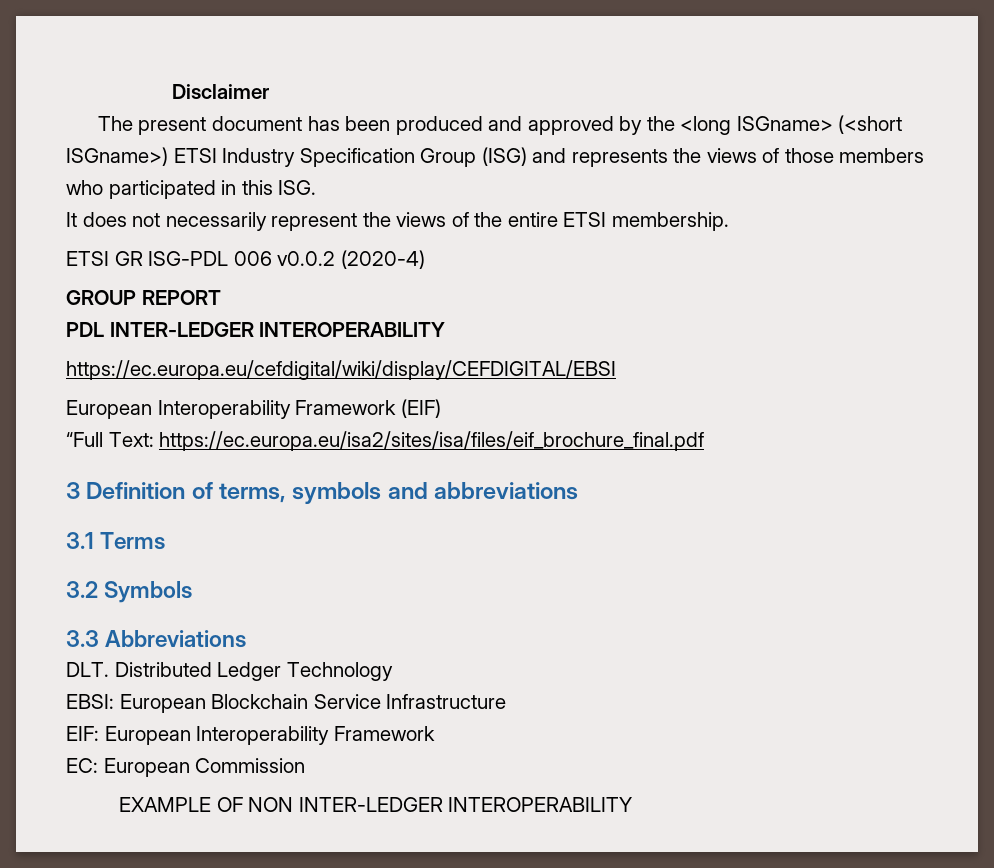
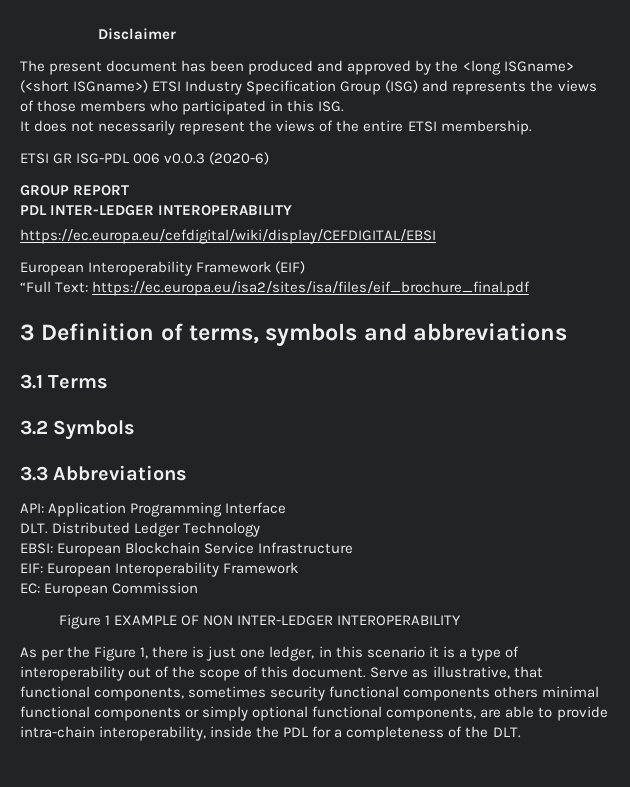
- ETSI GR ISG-PDL 006 v0.0.2 (2020-4)
+ ETSI GR ISG-PDL 006 v0.0.3 (2020-6)
+ API: Application Programming Interface
- EXAMPLE OF NON INTER-LEDGER INTEROPERABILITY
+ Figure 1 EXAMPLE OF NON INTER-LEDGER INTEROPERABILITY
+ As per the Figure 1, there is just one ledger, in this scenario it is a type of interoperability out of the scope of this document. Serve as illustrative, that functional components, sometimes security functional components others minimal functional components or simply optional functional components, are able to provide intra-chain interoperability, inside the PDL for a completeness of the DLT.

